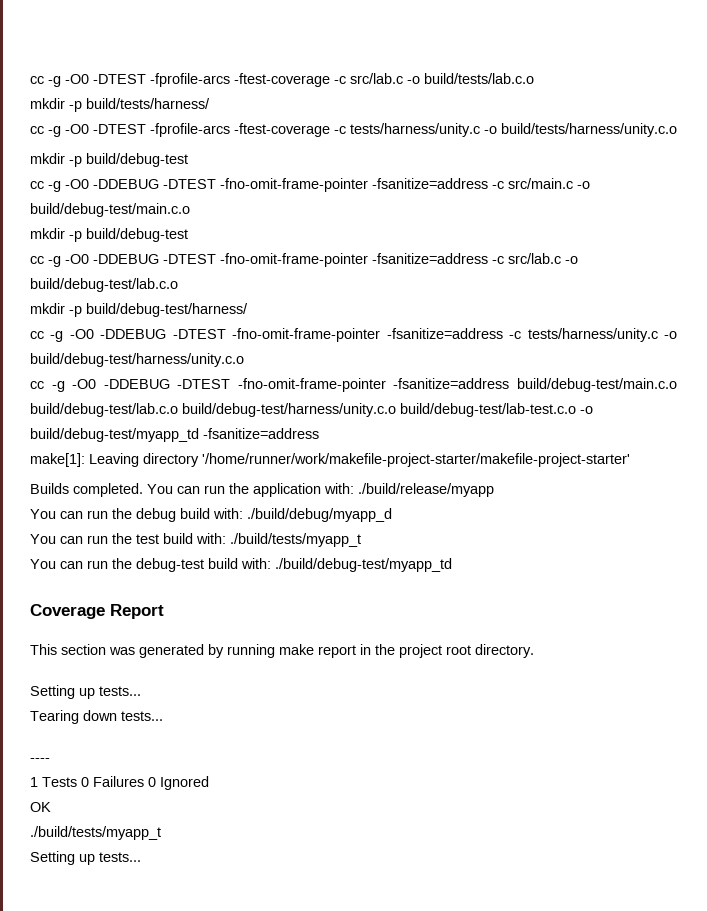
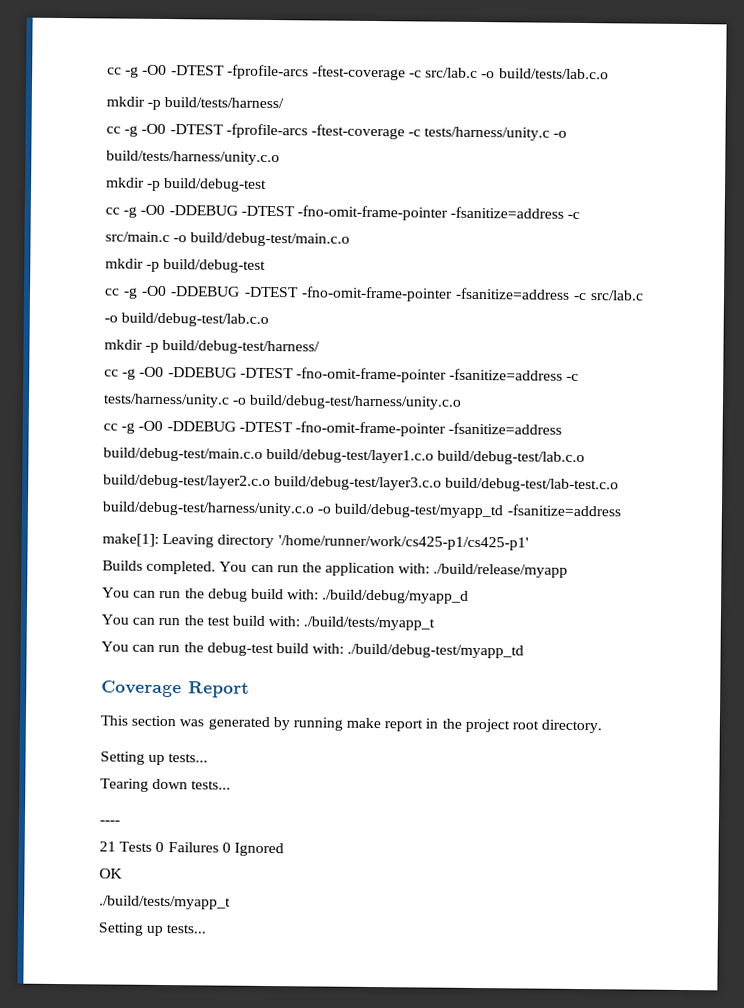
- cc -g -O0 -DDEBUG -DTEST -fno-omit-frame-pointer -fsanitize=address build/debug-test/main.c.o build/debug-test/lab.c.o build/debug-test/harness/unity.c.o build/debug-test/lab-test.c.o -o build/debug-test/myapp_td -fsanitize=address
+ cc -g -O0 -DDEBUG -DTEST -fno-omit-frame-pointer -fsanitize=address build/debug-test/main.c.o build/debug-test/layer1.c.o build/debug-test/lab.c.o build/debug-test/layer2.c.o build/debug-test/layer3.c.o build/debug-test/lab-test.c.o build/debug-test/harness/unity.c.o -o build/debug-test/myapp_td -fsanitize=address
- make[1]: Leaving directory '/home/runner/work/makefile-project-starter/makefile-project-starter'
+ make[1]: Leaving directory '/home/runner/work/cs425-p1/cs425-p1'
- 1 Tests 0 Failures 0 Ignored
+ 21 Tests 0 Failures 0 Ignored

